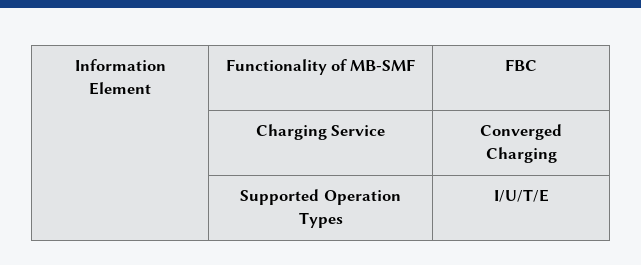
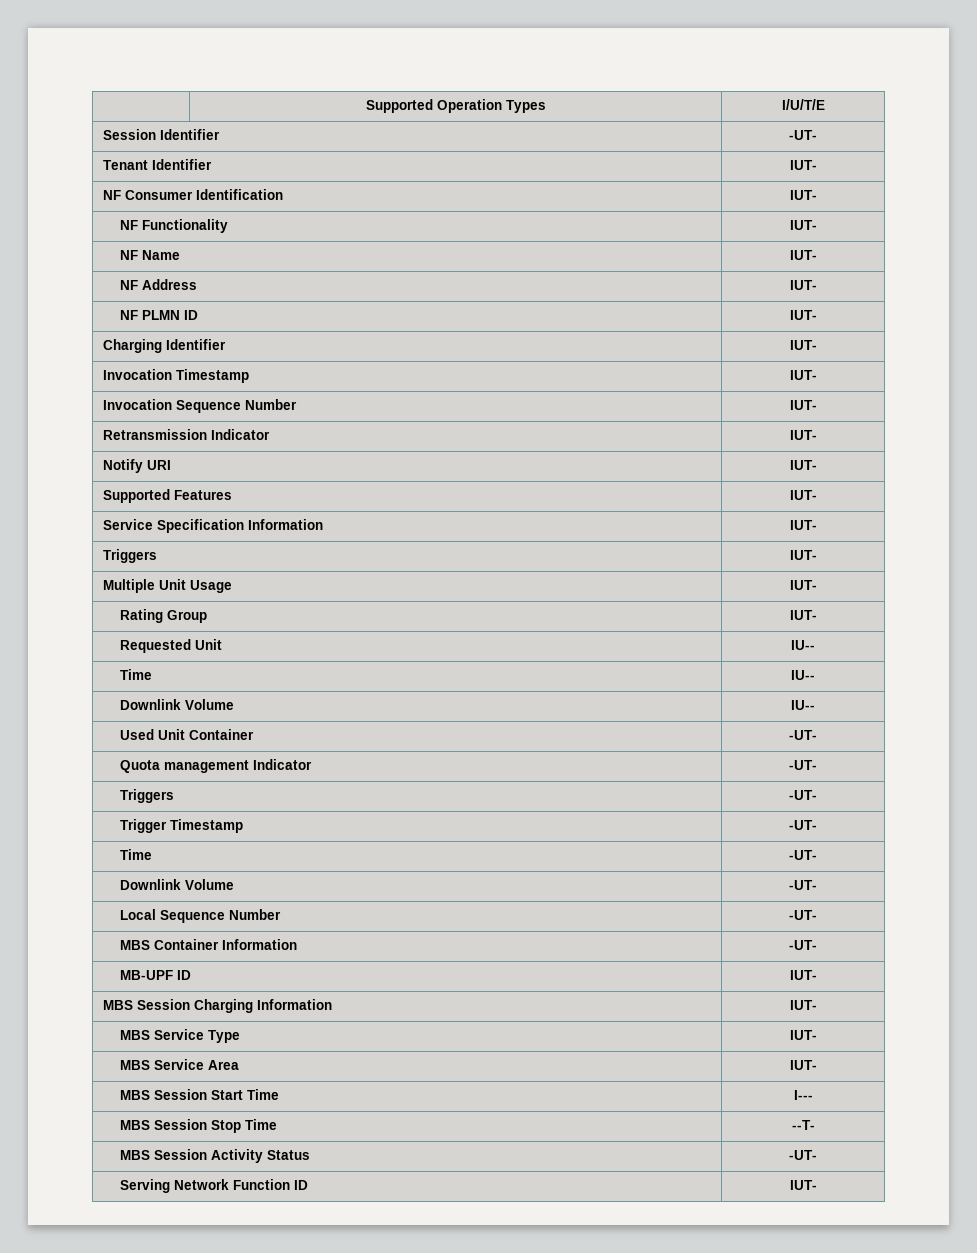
- Information Element | Functionality of MB-SMF | FBC
- | Charging Service | Converged Charging
  | Supported Operation Types | I/U/T/E
+ Session Identifier | -UT-
+ Tenant Identifier | IUT-
+ NF Consumer Identification | IUT-
+ NF Functionality | IUT-
+ NF Name | IUT-
+ NF Address | IUT-
+ NF PLMN ID | IUT-
+ Charging Identifier | IUT-
+ Invocation Timestamp | IUT-
+ Invocation Sequence Number | IUT-
+ Retransmission Indicator | IUT-
+ Notify URI | IUT-
+ Supported Features | IUT-
+ Service Specification Information | IUT-
+ Triggers | IUT-
+ Multiple Unit Usage | IUT-
+ Rating Group | IUT-
+ Requested Unit | IU--
+ Time | IU--
+ Downlink Volume | IU--
+ Used Unit Container | -UT-
+ Quota management Indicator | -UT-
+ Triggers | -UT-
+ Trigger Timestamp | -UT-
+ Time | -UT-
+ Downlink Volume | -UT-
+ Local Sequence Number | -UT-
+ MBS Container Information | -UT-
+ MB-UPF ID | IUT-
+ MBS Session Charging Information | IUT-
+ MBS Service Type | IUT-
+ MBS Service Area | IUT-
+ MBS Session Start Time | I---
+ MBS Session Stop Time | --T-
+ MBS Session Activity Status | -UT-
+ Serving Network Function ID | IUT-

